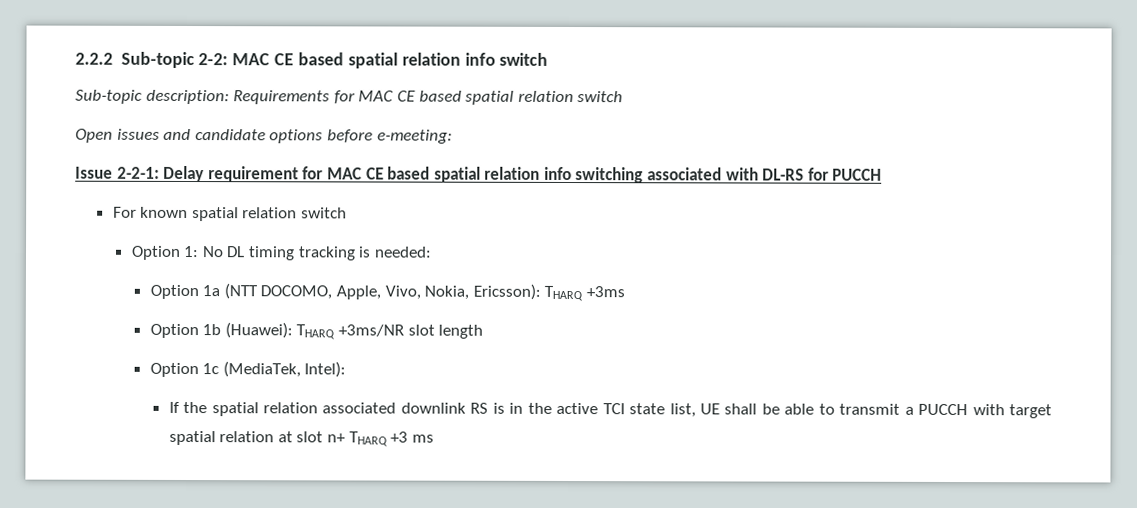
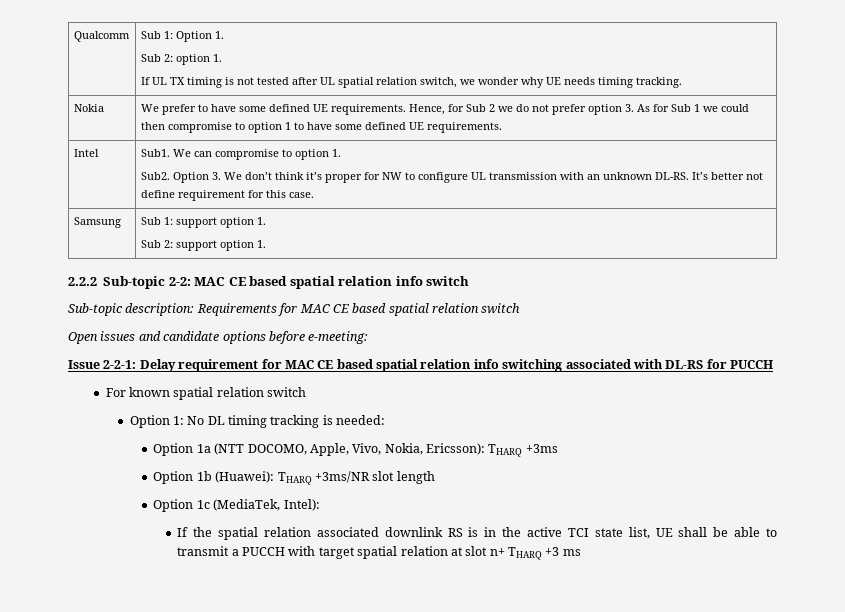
+ Qualcomm | Sub 1: Option 1.
+ Sub 2: option 1.
+ If UL TX timing is not tested after UL spatial relation switch, we wonder why UE needs timing tracking.
+ Nokia | We prefer to have some defined UE requirements. Hence, for Sub 2 we do not prefer option 3. As for Sub 1 we could then compromise to option 1 to have some defined UE requirements.
+ Intel | Sub1. We can compromise to option 1.
+ Sub2. Option 3. We don’t think it’s proper for NW to configure UL transmission with an unknown DL-RS. It’s better not define requirement for this case.
+ Samsung | Sub 1: support option 1.
+ Sub 2: support option 1.

